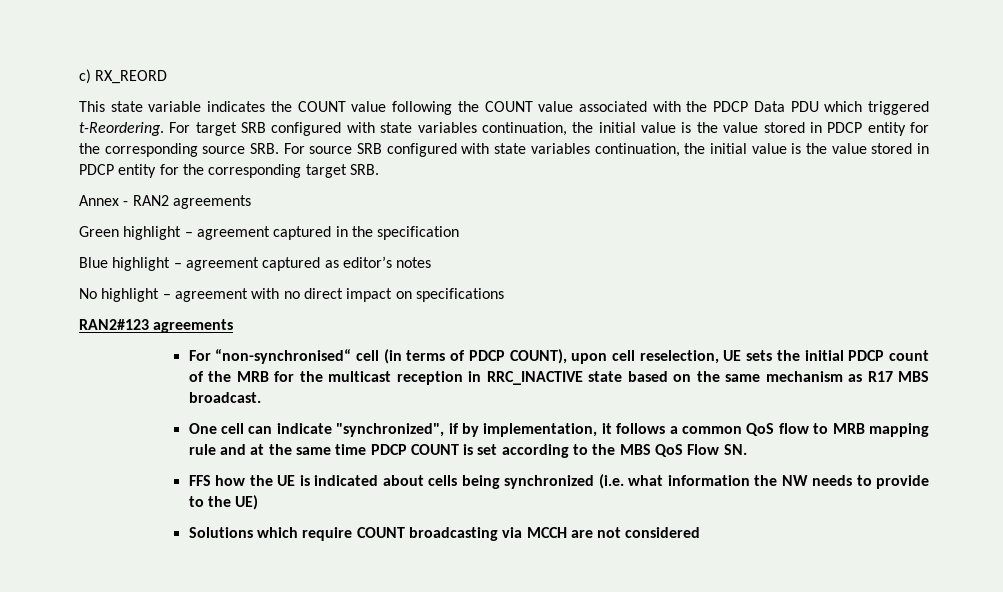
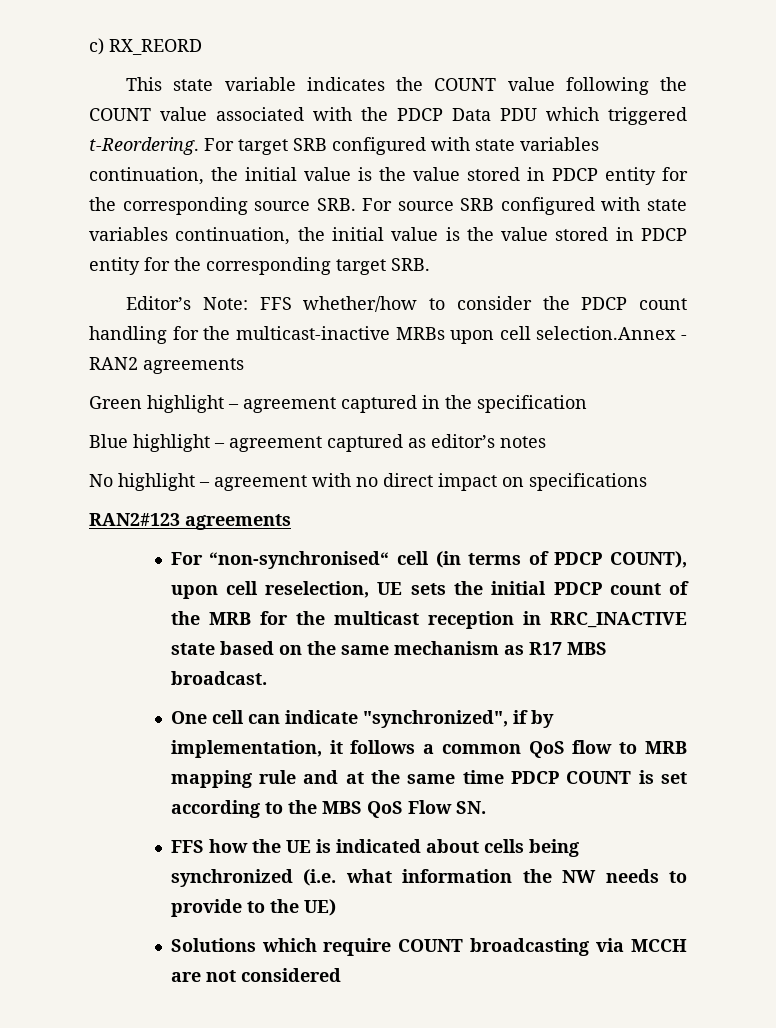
- Annex - RAN2 agreements
+ Editor’s Note: FFS whether/how to consider the PDCP count handling for the multicast-inactive MRBs upon cell selection.Annex - RAN2 agreements

